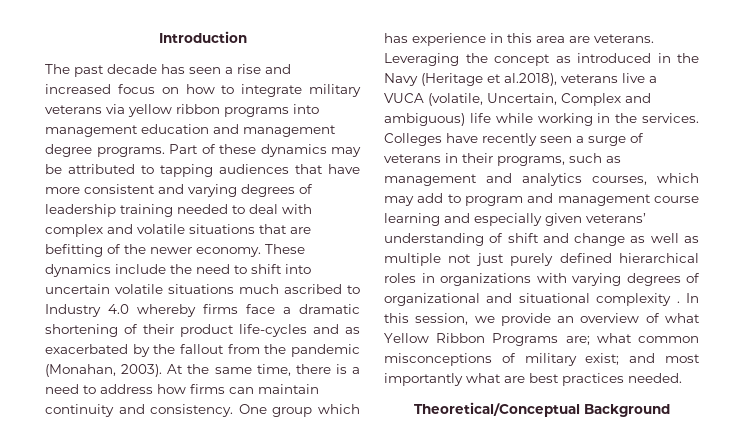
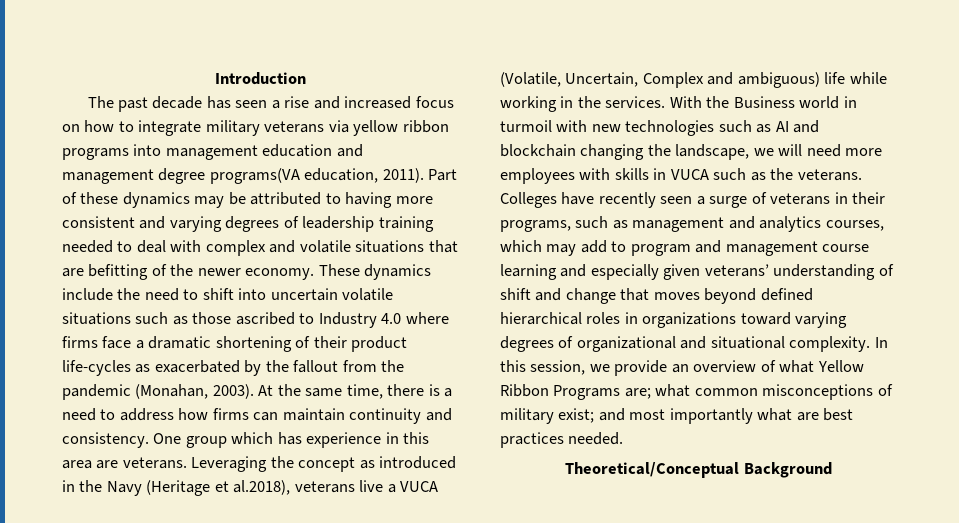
- The past decade has seen a rise and increased focus on how to integrate military veterans via yellow ribbon programs into management education and management degree programs.
+ The past decade has seen a rise and increased focus on how to integrate military veterans via yellow ribbon programs into management education and management degree programs(VA education, 2011).
- Part of these dynamics may be attributed to tapping audiences that have more consistent and varying degrees of leadership training needed to deal with complex and volatile situations that are befitting of the newer economy.
+ Part of these dynamics may be attributed to having more consistent and varying degrees of leadership training needed to deal with complex and volatile situations that are befitting of the newer economy.
- These dynamics include the need to shift into uncertain volatile situations much ascribed to Industry 4.0 whereby firms face a dramatic shortening of their product life-cycles and as exacerbated by the fallout from the pandemic (Monahan, 2003).
+ These dynamics include the need to shift into uncertain volatile situations such as those ascribed to Industry 4.0 where firms face a dramatic shortening of their product life-cycles as exacerbated by the fallout from the pandemic (Monahan, 2003).
- Leveraging the concept as introduced in the Navy (Heritage et al.2018), veterans live a VUCA (volatile, Uncertain, Complex and ambiguous) life while working in the services.
+ Leveraging the concept as introduced in the Navy (Heritage et al.2018), veterans live a VUCA (Volatile, Uncertain, Complex and ambiguous) life while working in the services.
+ With the Business world in turmoil with new technologies such as AI and blockchain changing the landscape, we will need more employees with skills in VUCA such as the veterans.
- Colleges have recently seen a surge of veterans in their programs, such as management and analytics courses, which may add to program and management course learning and especially given veterans’ understanding of shift and change as well as multiple not just purely defined hierarchical roles in organizations with varying degrees of organizational and situational complexity .
+ Colleges have recently seen a surge of veterans in their programs, such as management and analytics courses, which may add to program and management course learning and especially given veterans’ understanding of shift and change that moves beyond defined hierarchical roles in organizations toward varying degrees of organizational and situational complexity.

